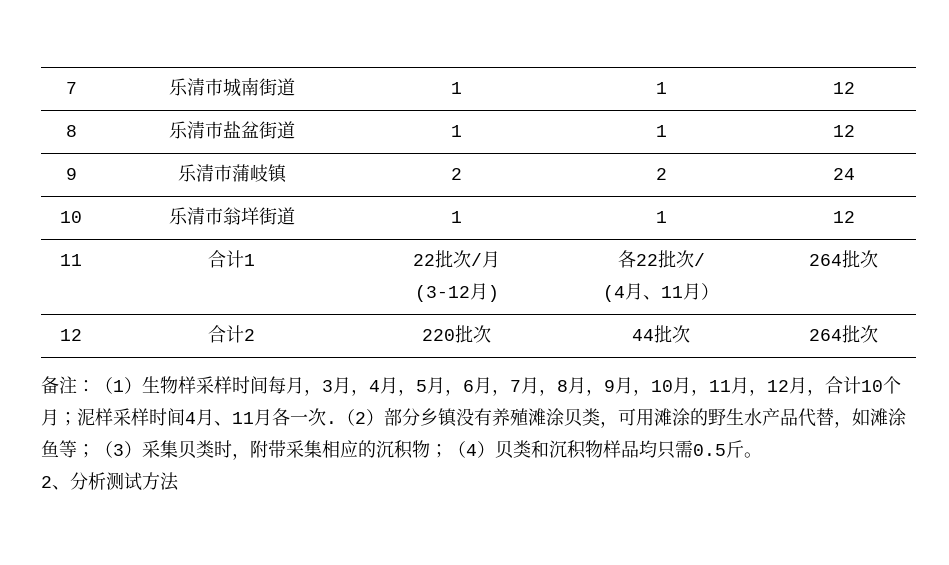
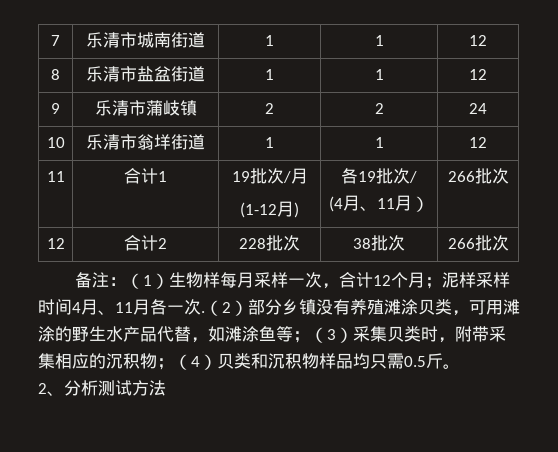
- 11 | 合计1 | 22批次/月
- (3-12月) | 各22批次/
- (4月、11月） | 264批次
+ 11 | 合计1 | 19批次/月
+ (1-12月) | 各19批次/
+ (4月、11月） | 266批次
- 12 | 合计2 | 220批次 | 44批次 | 264批次
+ 12 | 合计2 | 228批次 | 38批次 | 266批次
- 备注：（1）生物样采样时间每月，3月，4月，5月，6月，7月，8月，9月，10月，11月，12月，合计10个月；泥样采样时间4月、11月各一次.
+ 备注：（1）生物样每月采样一次，合计12个月；泥样采样时间4月、11月各一次.

